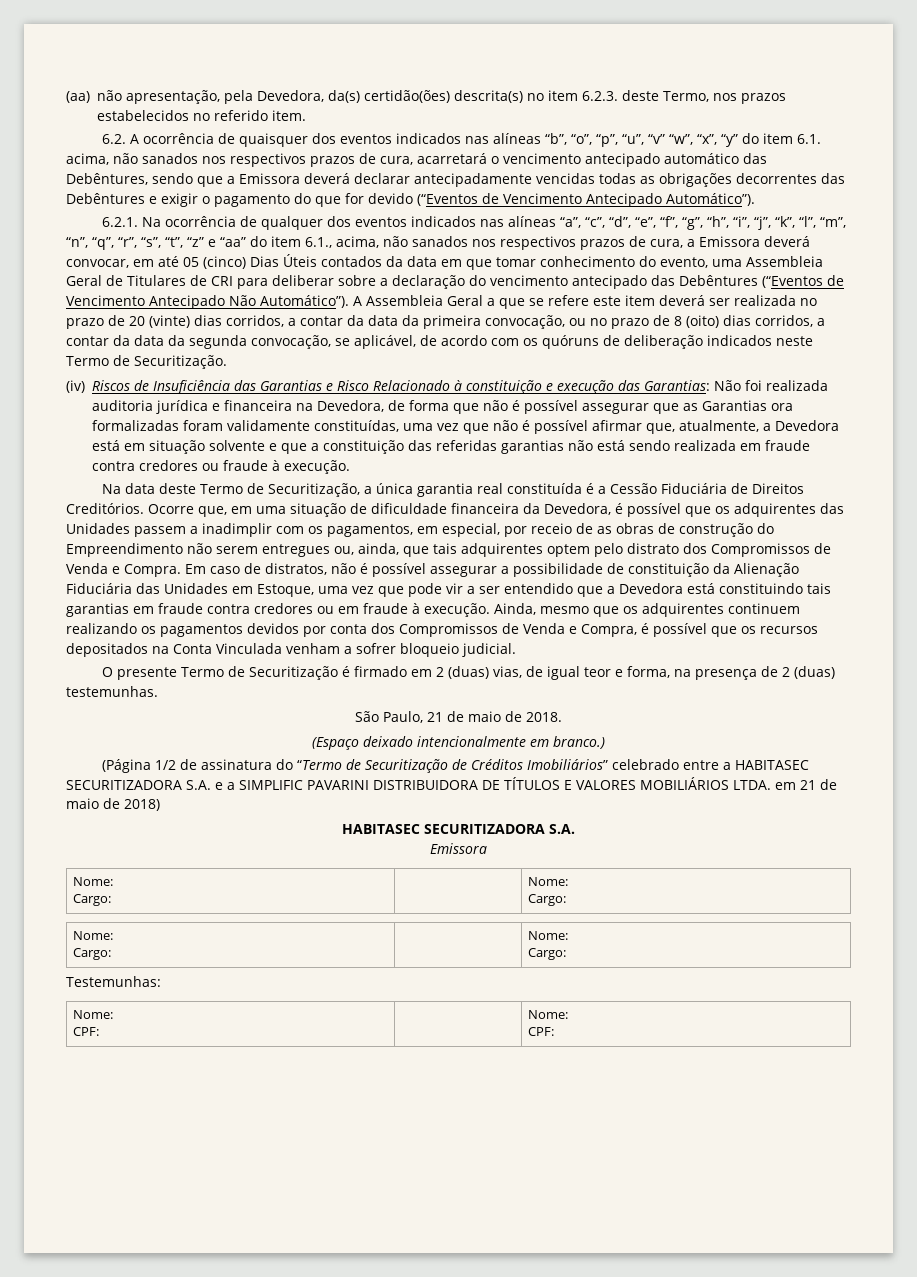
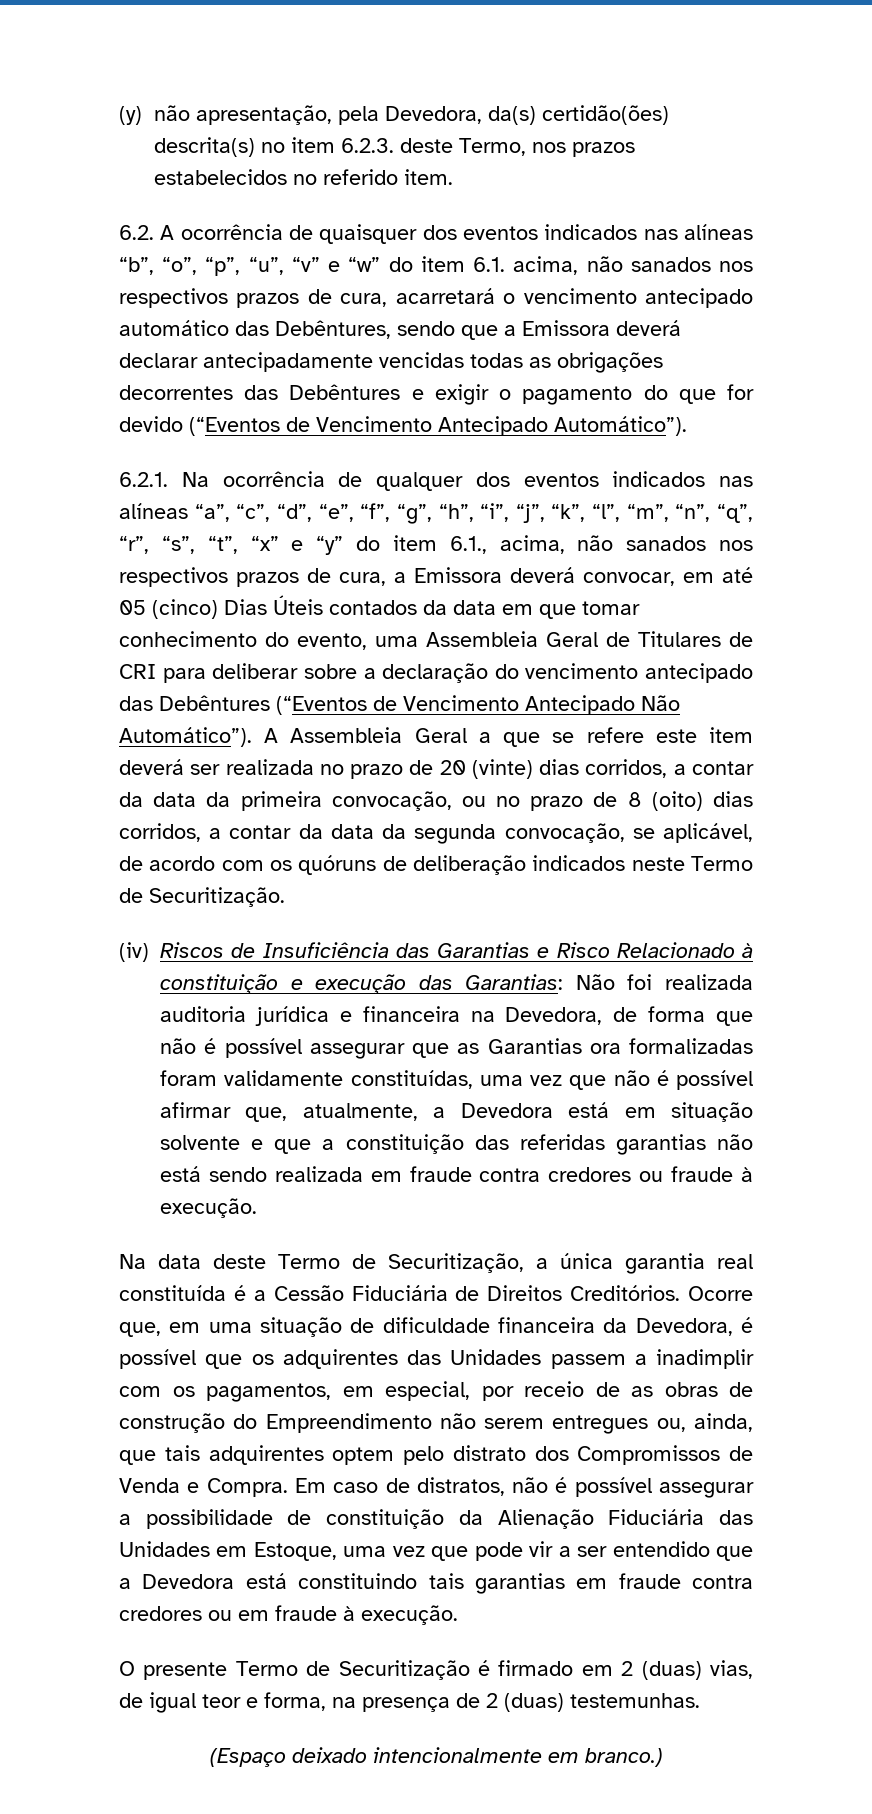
- (aa) não apresentação, pela Devedora, da(s) certidão(ões) descrita(s) no item 6.2.3. deste Termo, nos prazos estabelecidos no referido item.
+ (y) não apresentação, pela Devedora, da(s) certidão(ões) descrita(s) no item 6.2.3. deste Termo, nos prazos estabelecidos no referido item.
- 6.2. A ocorrência de quaisquer dos eventos indicados nas alíneas “b”, “o”, “p”, “u”, “v” “w”, “x”, “y” do item 6.1. acima, não sanados nos respectivos prazos de cura, acarretará o vencimento antecipado automático das Debêntures, sendo que a Emissora deverá declarar antecipadamente vencidas todas as obrigações decorrentes das Debêntures e exigir o pagamento do que for devido (“Eventos de Vencimento Antecipado Automático”).
+ 6.2. A ocorrência de quaisquer dos eventos indicados nas alíneas “b”, “o”, “p”, “u”, “v” e “w” do item 6.1. acima, não sanados nos respectivos prazos de cura, acarretará o vencimento antecipado automático das Debêntures, sendo que a Emissora deverá declarar antecipadamente vencidas todas as obrigações decorrentes das Debêntures e exigir o pagamento do que for devido (“Eventos de Vencimento Antecipado Automático”).
- 6.2.1. Na ocorrência de qualquer dos eventos indicados nas alíneas “a”, “c”, “d”, “e”, “f”, “g”, “h”, “i”, “j”, “k”, “l”, “m”, “n”, “q”, “r”, “s”, “t”, “z” e “aa” do item 6.1., acima, não sanados nos respectivos prazos de cura, a Emissora deverá convocar, em até 05 (cinco) Dias Úteis contados da data em que tomar conhecimento do evento, uma Assembleia Geral de Titulares de CRI para deliberar sobre a declaração do vencimento antecipado das Debêntures (“Eventos de Vencimento Antecipado Não Automático”).
+ 6.2.1. Na ocorrência de qualquer dos eventos indicados nas alíneas “a”, “c”, “d”, “e”, “f”, “g”, “h”, “i”, “j”, “k”, “l”, “m”, “n”, “q”, “r”, “s”, “t”, “x” e “y” do item 6.1., acima, não sanados nos respectivos prazos de cura, a Emissora deverá convocar, em até 05 (cinco) Dias Úteis contados da data em que tomar conhecimento do evento, uma Assembleia Geral de Titulares de CRI para deliberar sobre a declaração do vencimento antecipado das Debêntures (“Eventos de Vencimento Antecipado Não Automático”).
- Ainda, mesmo que os adquirentes continuem realizando os pagamentos devidos por conta dos Compromissos de Venda e Compra, é possível que os recursos depositados na Conta Vinculada venham a sofrer bloqueio judicial.
- São Paulo, 21 de maio de 2018.
- (Página 1/2 de assinatura do “Termo de Securitização de Créditos Imobiliários” celebrado entre a HABITASEC SECURITIZADORA S.A. e a SIMPLIFIC PAVARINI DISTRIBUIDORA DE TÍTULOS E VALORES MOBILIÁRIOS LTDA. em 21 de maio de 2018)
- HABITASEC SECURITIZADORA S.A.
- Emissora
- Nome:
- Cargo: | | Nome:
- Cargo:
- Nome:
- Cargo: | | Nome:
- Cargo:
- Testemunhas:
- Nome:
- CPF: | | Nome:
- CPF:

